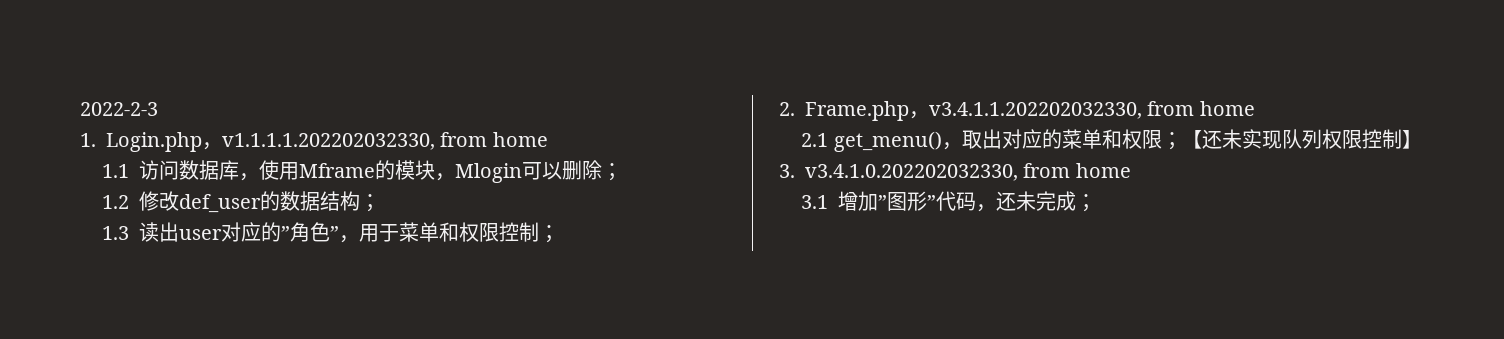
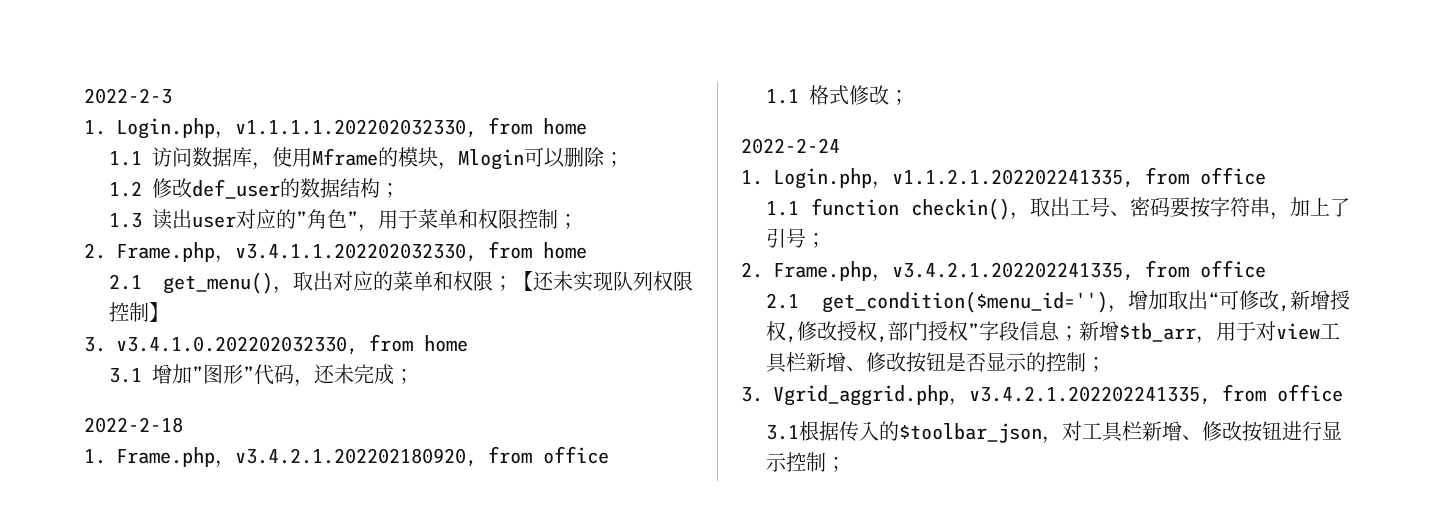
+ 2022-2-18
+ 1. Frame.php，v3.4.2.1.202202180920, from office
+ 1.1格式修改；
+ 2022-2-24
+ 1. Login.php，v1.1.2.1.202202241335, from office
+ 1.1 function checkin()，取出工号、密码要按字符串，加上了引号；
+ 2. Frame.php，v3.4.2.1.202202241335, from office
+ 2.1 get_condition($menu_id='')，增加取出“可修改,新增授权,修改授权,部门授权”字段信息；新增$tb_arr，用于对view工具栏新增、修改按钮是否显示的控制；
+ 3. Vgrid_aggrid.php，v3.4.2.1.202202241335, from office
+ 3.1根据传入的$toolbar_json，对工具栏新增、修改按钮进行显示控制；

